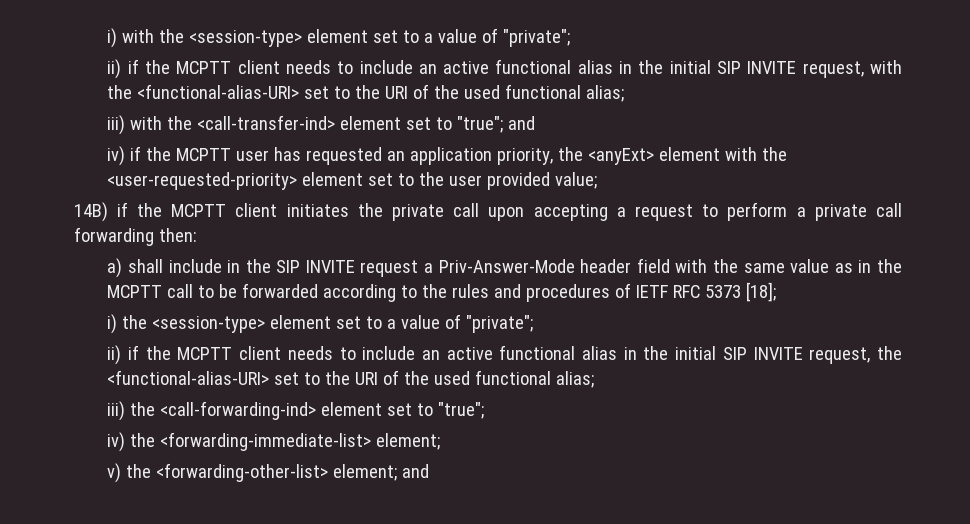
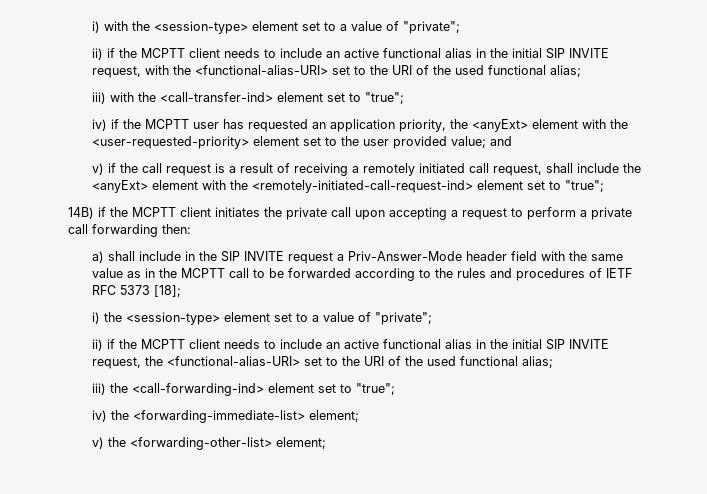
- iii) with the <call-transfer-ind> element set to "true"; and
+ iii) with the <call-transfer-ind> element set to "true";
- iv) if the MCPTT user has requested an application priority, the <anyExt> element with the <user-requested-priority> element set to the user provided value;
+ iv) if the MCPTT user has requested an application priority, the <anyExt> element with the <user-requested-priority> element set to the user provided value; and
+ v) if the call request is a result of receiving a remotely initiated call request, shall include the <anyExt> element with the <remotely-initiated-call-request-ind> element set to "true";
- v) the <forwarding-other-list> element; and
+ v) the <forwarding-other-list> element;

